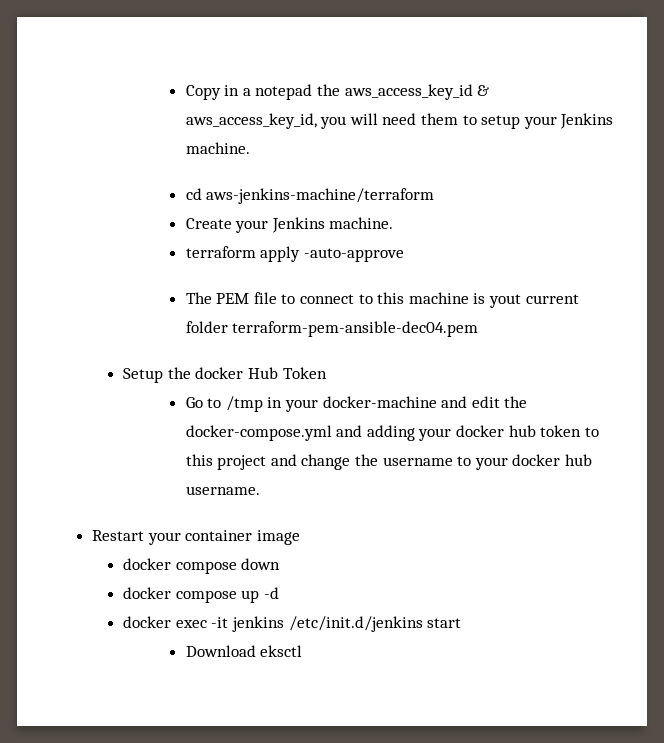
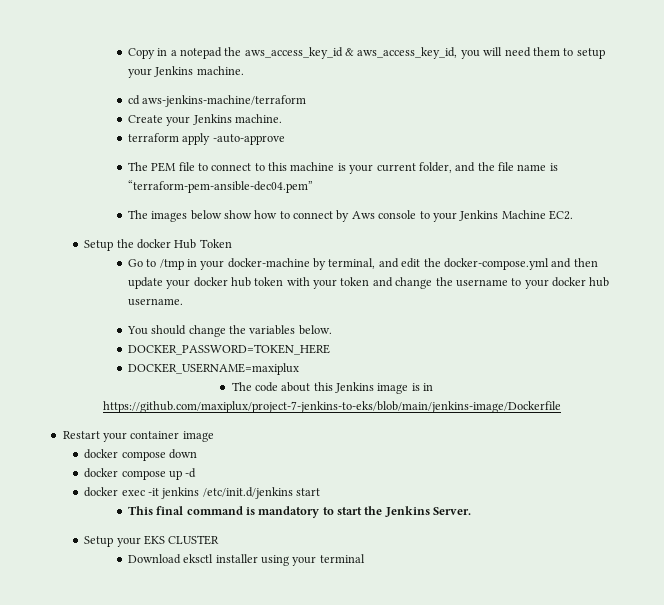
- The PEM file to connect to this machine is yout current folder terraform-pem-ansible-dec04.pem
+ The PEM file to connect to this machine is your current folder, and the file name is “terraform-pem-ansible-dec04.pem”
+ The images below show how to connect by Aws console to your Jenkins Machine EC2.
- Go to /tmp in your docker-machine and edit the docker-compose.yml and adding your docker hub token to this project and change the username to your docker hub username.
+ Go to /tmp in your docker-machine by terminal, and edit the docker-compose.yml and then update your docker hub token with your token and change the username to your docker hub username.
+ You should change the variables below.
+ DOCKER_PASSWORD=TOKEN_HERE
+ DOCKER_USERNAME=maxiplux
+ The code about this Jenkins image is in https://github.com/maxiplux/project-7-jenkins-to-eks/blob/main/jenkins-image/Dockerfile
- Download eksctl
+ This final command is mandatory to start the Jenkins Server.
+ Setup your EKS CLUSTER
+ Download eksctl installer using your terminal

